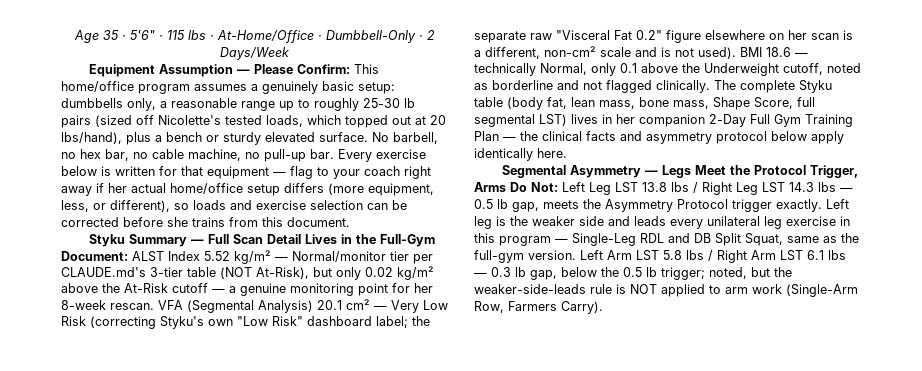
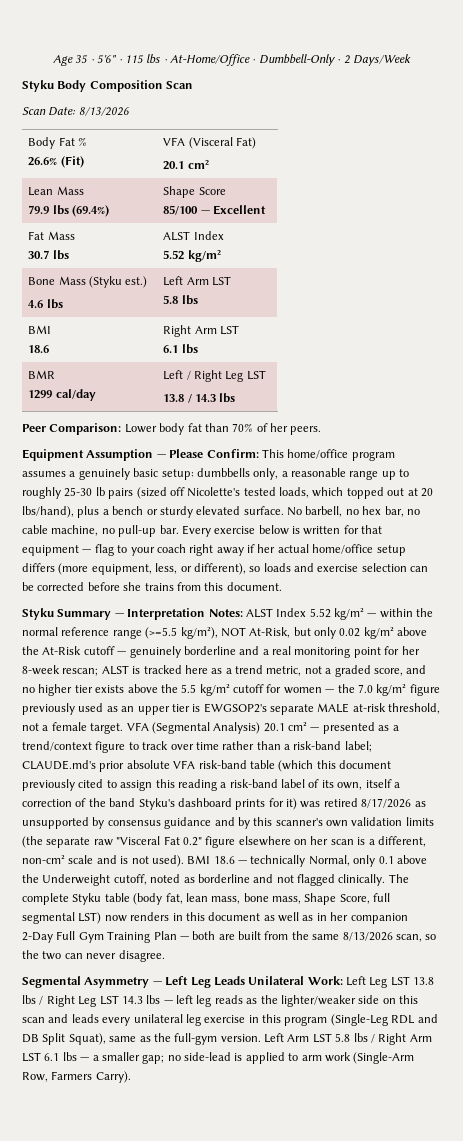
+ Styku Body Composition Scan
+ Scan Date: 8/13/2026
+ Body Fat %
+ 26.6% (Fit) | VFA (Visceral Fat)
+ 20.1 cm²
+ Lean Mass
+ 79.9 lbs (69.4%) | Shape Score
+ 85/100 — Excellent
+ Fat Mass
+ 30.7 lbs | ALST Index
+ 5.52 kg/m²
+ Bone Mass (Styku est.)
+ 4.6 lbs | Left Arm LST
+ 5.8 lbs
+ BMI
+ 18.6 | Right Arm LST
+ 6.1 lbs
+ BMR
+ 1299 cal/day | Left / Right Leg LST
+ 13.8 / 14.3 lbs
+ Peer Comparison: Lower body fat than 70% of her peers.
- Styku Summary — Full Scan Detail Lives in the Full-Gym Document: ALST Index 5.52 kg/m² — Normal/monitor tier per CLAUDE.md's 3-tier table (NOT At-Risk), but only 0.02 kg/m² above the At-Risk cutoff — a genuine monitoring point for her 8-week rescan.
+ Styku Summary — Interpretation Notes: ALST Index 5.52 kg/m² — within the normal reference range (>=5.5 kg/m²), NOT At-Risk, but only 0.02 kg/m² above the At-Risk cutoff — genuinely borderline and a real monitoring point for her 8-week rescan; ALST is tracked here as a trend metric, not a graded score, and no higher tier exists above the 5.5 kg/m² cutoff for women — the 7.0 kg/m² figure previously used as an upper tier is EWGSOP2's separate MALE at-risk threshold, not a female target.
- VFA (Segmental Analysis) 20.1 cm² — Very Low Risk (correcting Styku's own "Low Risk" dashboard label; the separate raw "Visceral Fat 0.2" figure elsewhere on her scan is a different, non-cm² scale and is not used).
+ VFA (Segmental Analysis) 20.1 cm² — presented as a trend/context figure to track over time rather than a risk-band label; CLAUDE.md's prior absolute VFA risk-band table (which this document previously cited to assign this reading a risk-band label of its own, itself a correction of the band Styku's dashboard prints for it) was retired 8/17/2026 as unsupported by consensus guidance and by this scanner's own validation limits (the separate raw "Visceral Fat 0.2" figure elsewhere on her scan is a different, non-cm² scale and is not used).
- The complete Styku table (body fat, lean mass, bone mass, Shape Score, full segmental LST) lives in her companion 2-Day Full Gym Training Plan — the clinical facts and asymmetry protocol below apply identically here.
- Segmental Asymmetry — Legs Meet the Protocol Trigger, Arms Do Not: Left Leg LST 13.8 lbs / Right Leg LST 14.3 lbs — 0.5 lb gap, meets the Asymmetry Protocol trigger exactly. Left leg is the weaker side and leads every unilateral leg exercise in this program — Single-Leg RDL and DB Split Squat, same as the full-gym version.
+ The complete Styku table (body fat, lean mass, bone mass, Shape Score, full segmental LST) now renders in this document as well as in her companion 2-Day Full Gym Training Plan — both are built from the same 8/13/2026 scan, so the two can never disagree.
+ Segmental Asymmetry — Left Leg Leads Unilateral Work: Left Leg LST 13.8 lbs / Right Leg LST 14.3 lbs — left leg reads as the lighter/weaker side on this scan and leads every unilateral leg exercise in this program (Single-Leg RDL and DB Split Squat), same as the full-gym version.
- Left Arm LST 5.8 lbs / Right Arm LST 6.1 lbs — 0.3 lb gap, below the 0.5 lb trigger; noted, but the weaker-side-leads rule is NOT applied to arm work (Single-Arm Row, Farmers Carry).
+ Left Arm LST 5.8 lbs / Right Arm LST 6.1 lbs — a smaller gap; no side-lead is applied to arm work (Single-Arm Row, Farmers Carry).

